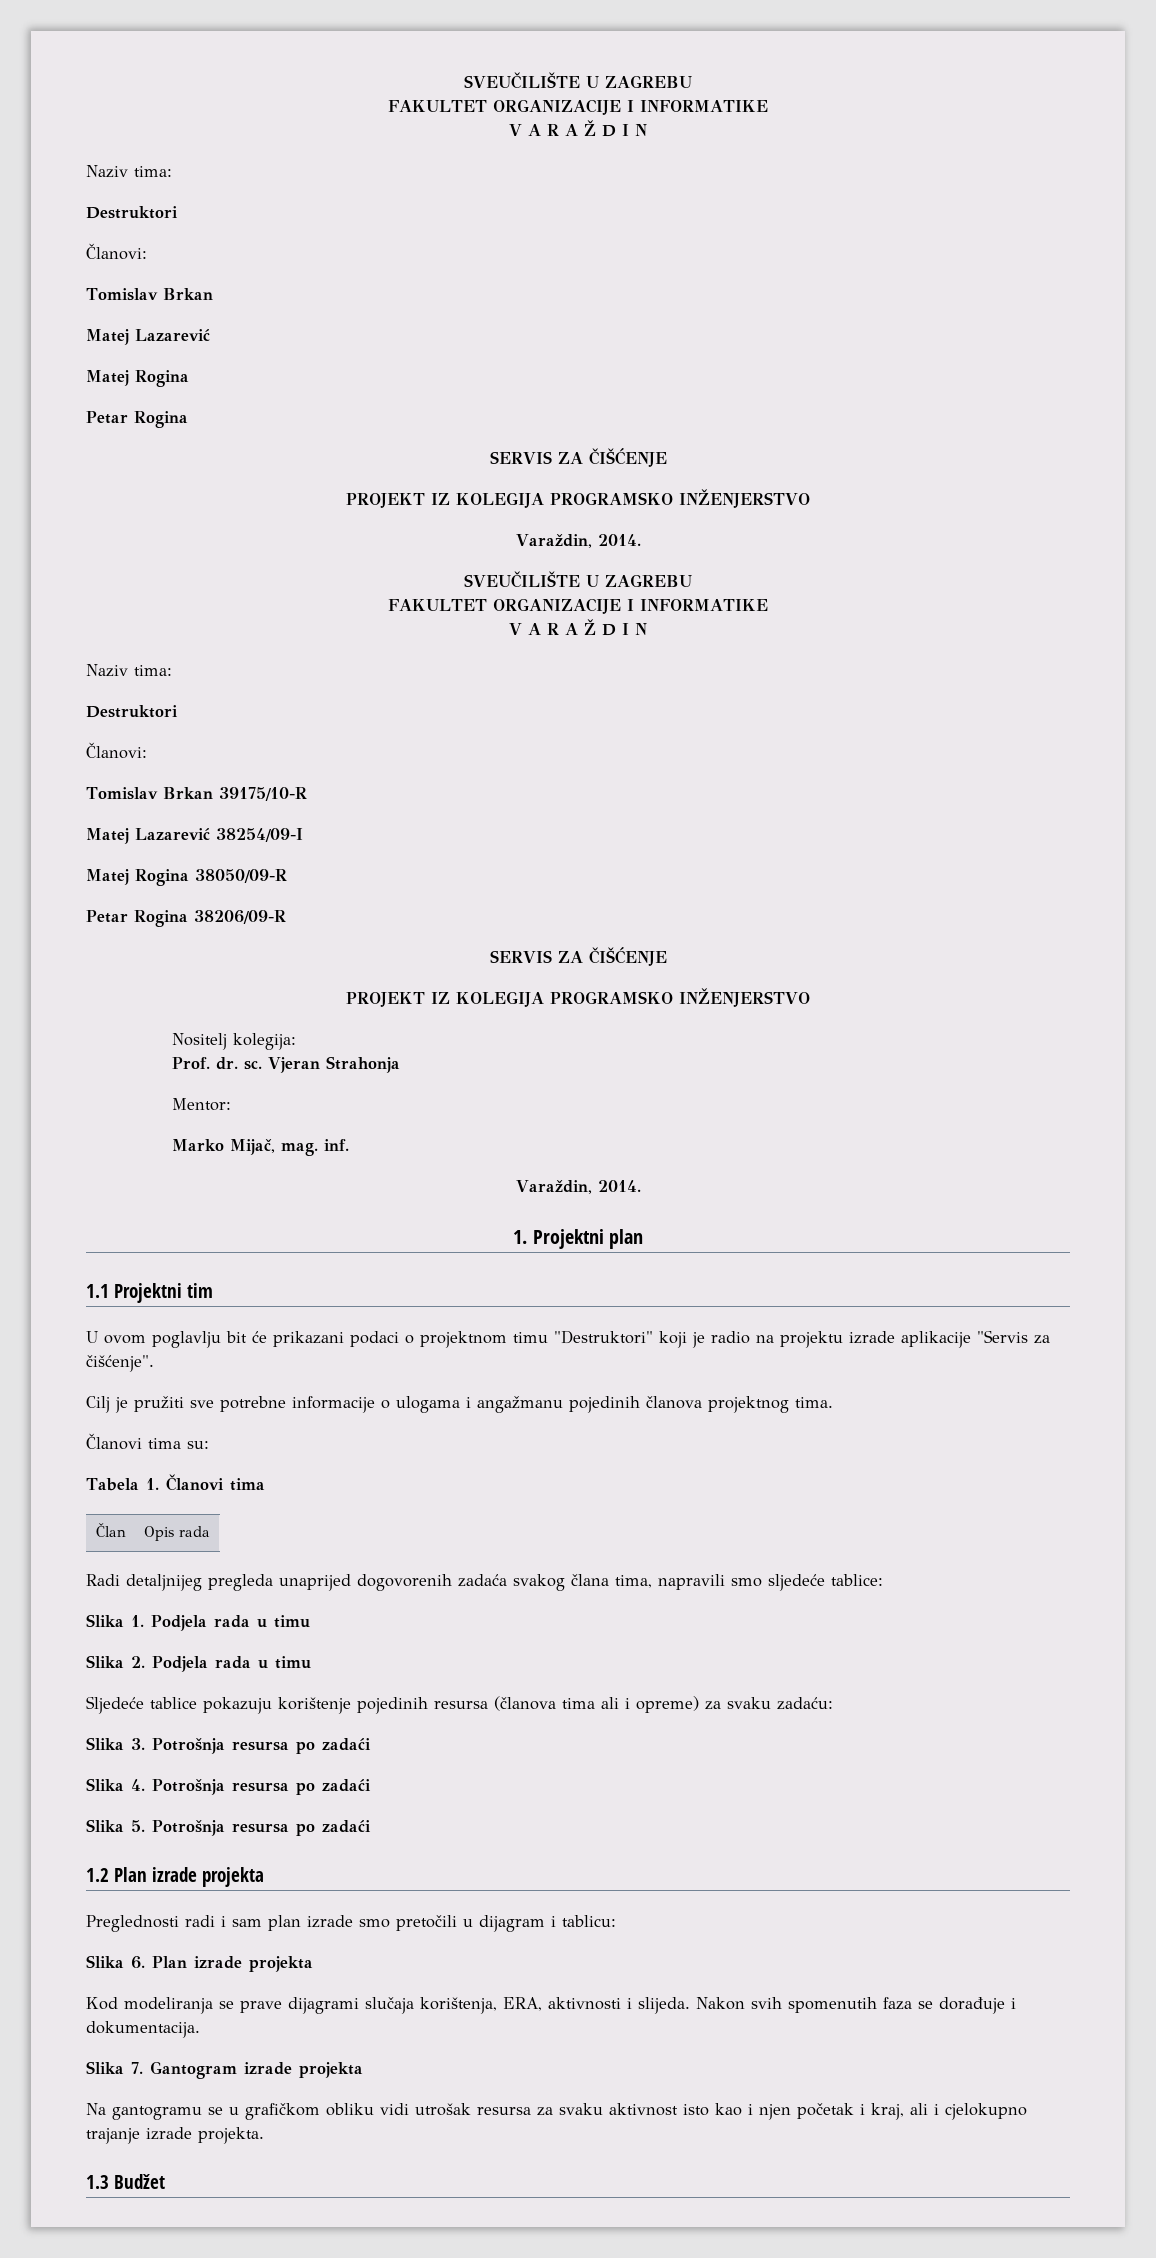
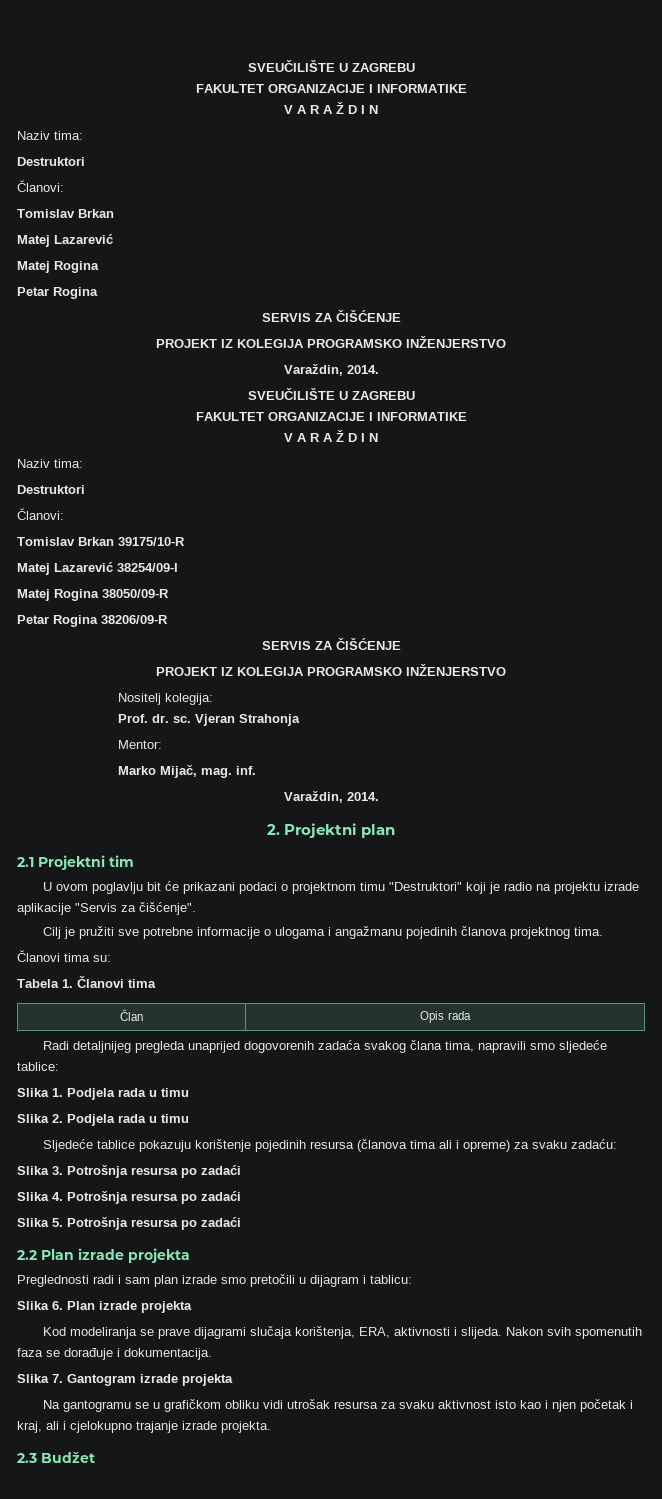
- 1. Projektni plan
+ 2. Projektni plan
- 1.1 Projektni tim
+ 2.1 Projektni tim
- 1.2 Plan izrade projekta
+ 2.2 Plan izrade projekta
- 1.3 Budžet
+ 2.3 Budžet

